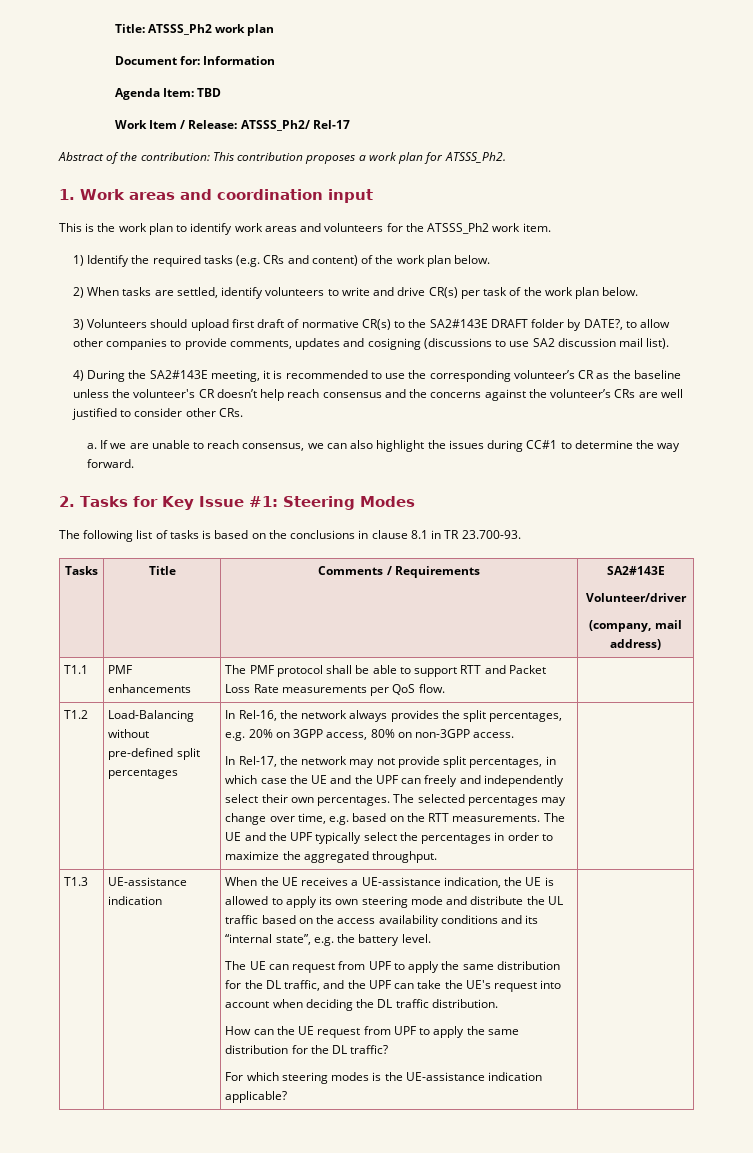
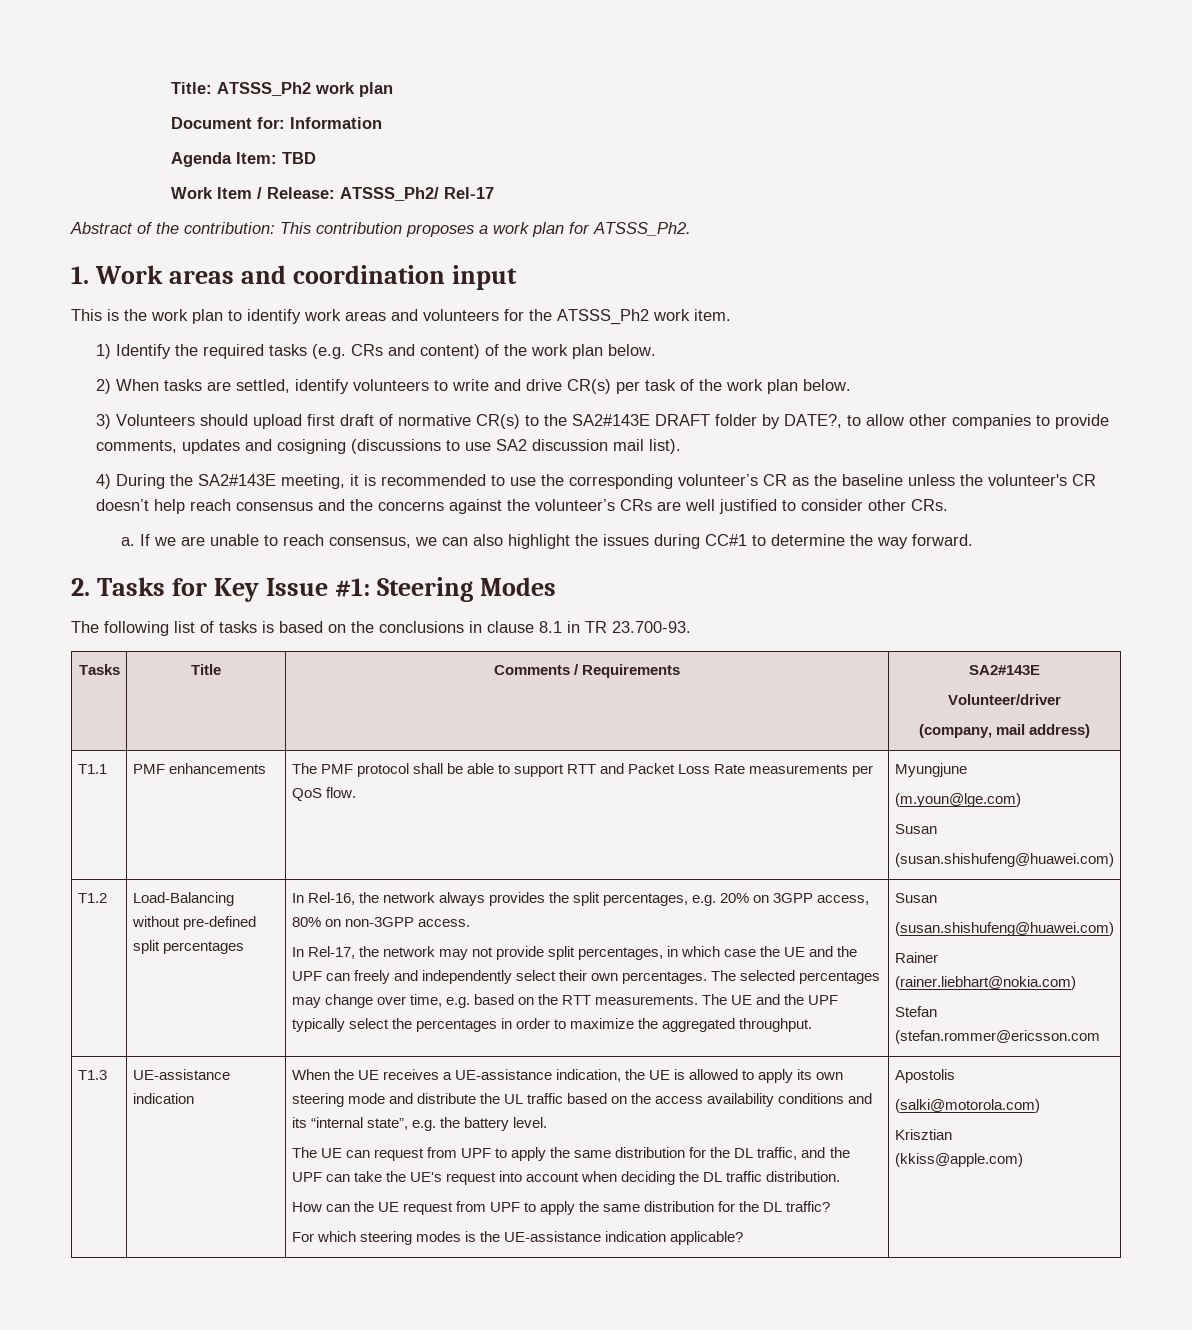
- T1.1 | PMF enhancements | The PMF protocol shall be able to support RTT and Packet Loss Rate measurements per QoS flow. |
+ T1.1 | PMF enhancements | The PMF protocol shall be able to support RTT and Packet Loss Rate measurements per QoS flow. | Myungjune
+ (m.youn@lge.com)
+ Susan
+ (susan.shishufeng@huawei.com)
- The UE and the UPF typically select the percentages in order to maximize the aggregated throughput.
+ The UE and the UPF typically select the percentages in order to maximize the aggregated throughput. | Susan
+ (susan.shishufeng@huawei.com)
+ Rainer (rainer.liebhart@nokia.com)
+ Stefan (stefan.rommer@ericsson.com
+ Apostolis
+ (salki@motorola.com)
+ Krisztian
+ (kkiss@apple.com)

